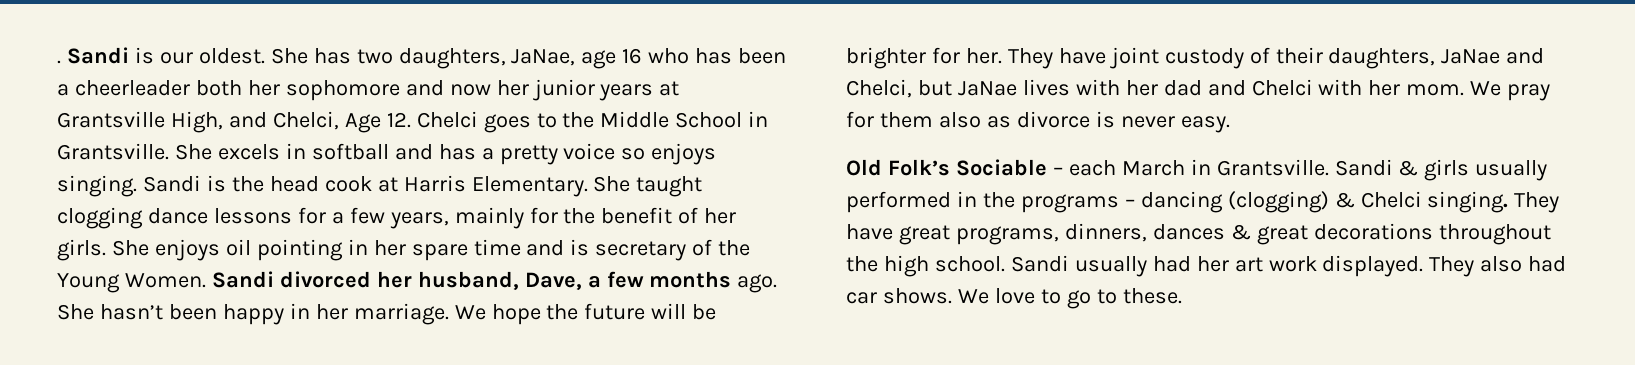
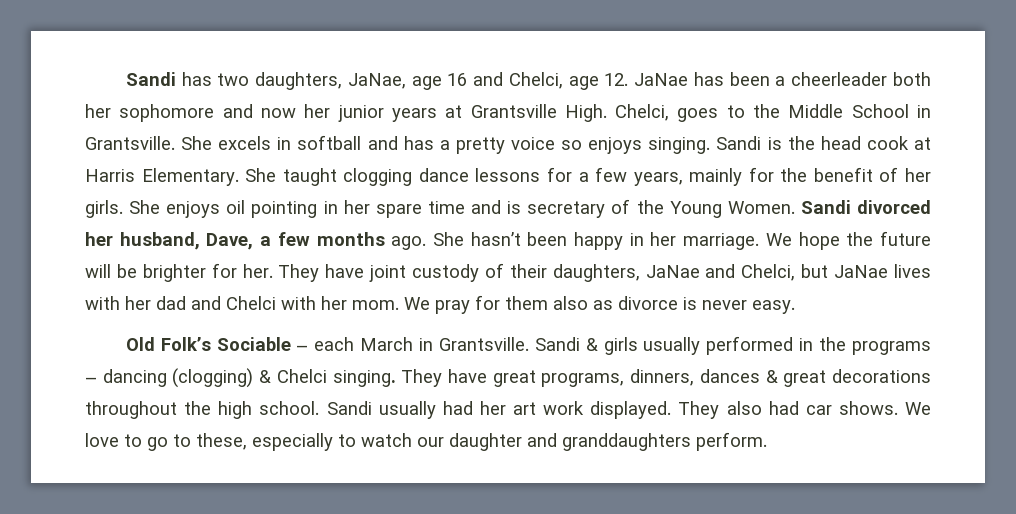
- . Sandi is our oldest. She has two daughters, JaNae, age 16 who has been a cheerleader both her sophomore and now her junior years at Grantsville High, and Chelci, Age 12. Chelci goes to the Middle School in Grantsville.
+ Sandi has two daughters, JaNae, age 16 and Chelci, age 12. JaNae has been a cheerleader both her sophomore and now her junior years at Grantsville High. Chelci, goes to the Middle School in Grantsville.
- We love to go to these.
+ We love to go to these, especially to watch our daughter and granddaughters perform.

